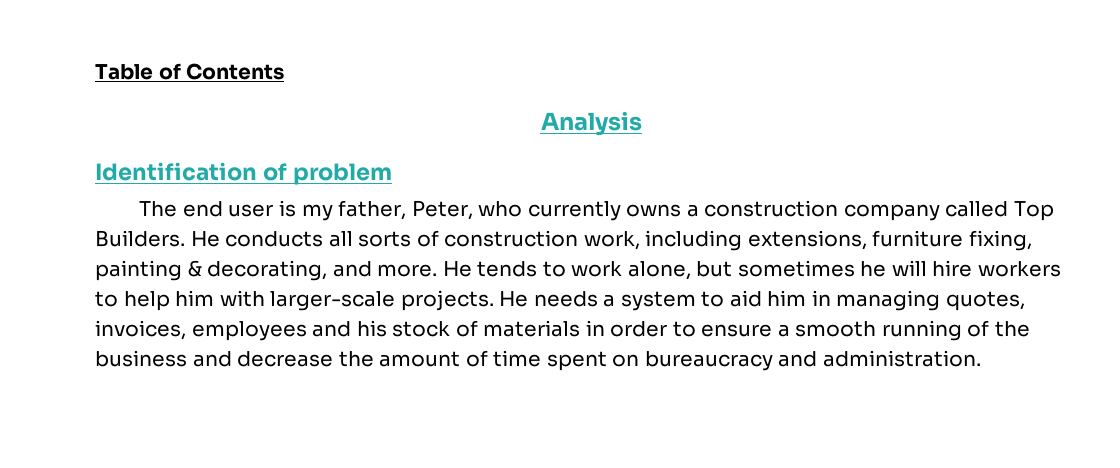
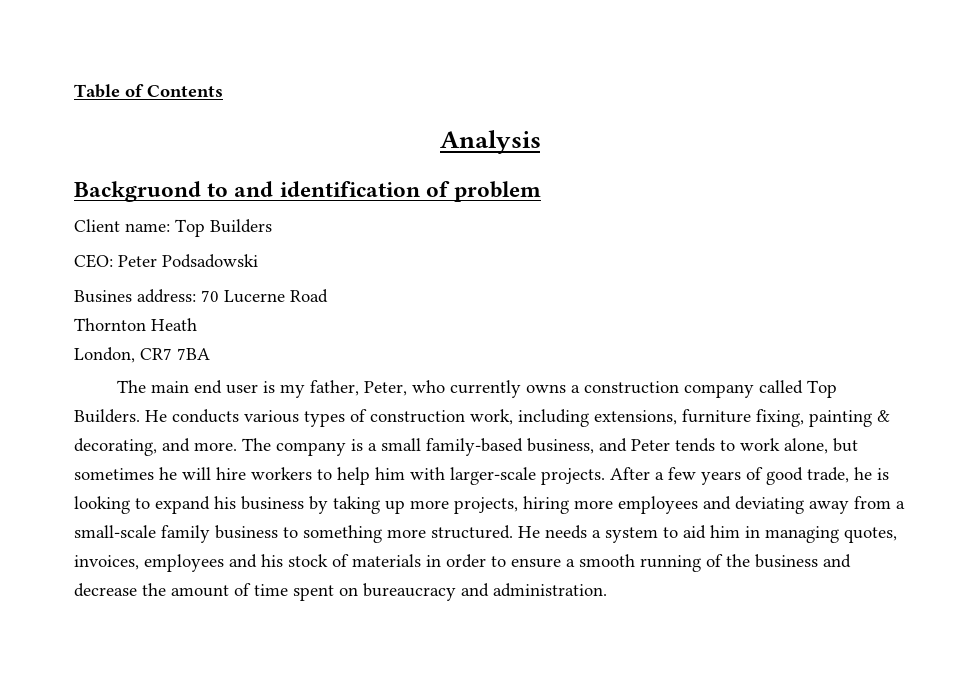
- Identification of problem
- The end user is my father, Peter, who currently owns a construction company called Top Builders.
+ Backgruond to and identification of problem
+ Client name: Top Builders
+ CEO: Peter Podsadowski
+ Busines address: 70 Lucerne Road
+ Thornton Heath
+ London, CR7 7BA
+ The main end user is my father, Peter, who currently owns a construction company called Top Builders.
- He conducts all sorts of construction work, including extensions, furniture fixing, painting & decorating, and more.
+ He conducts various types of construction work, including extensions, furniture fixing, painting & decorating, and more.
- He tends to work alone, but sometimes he will hire workers to help him with larger-scale projects.
+ The company is a small family-based business, and Peter tends to work alone, but sometimes he will hire workers to help him with larger-scale projects.
+ After a few years of good trade, he is looking to expand his business by taking up more projects, hiring more employees and deviating away from a small-scale family business to something more structured.

